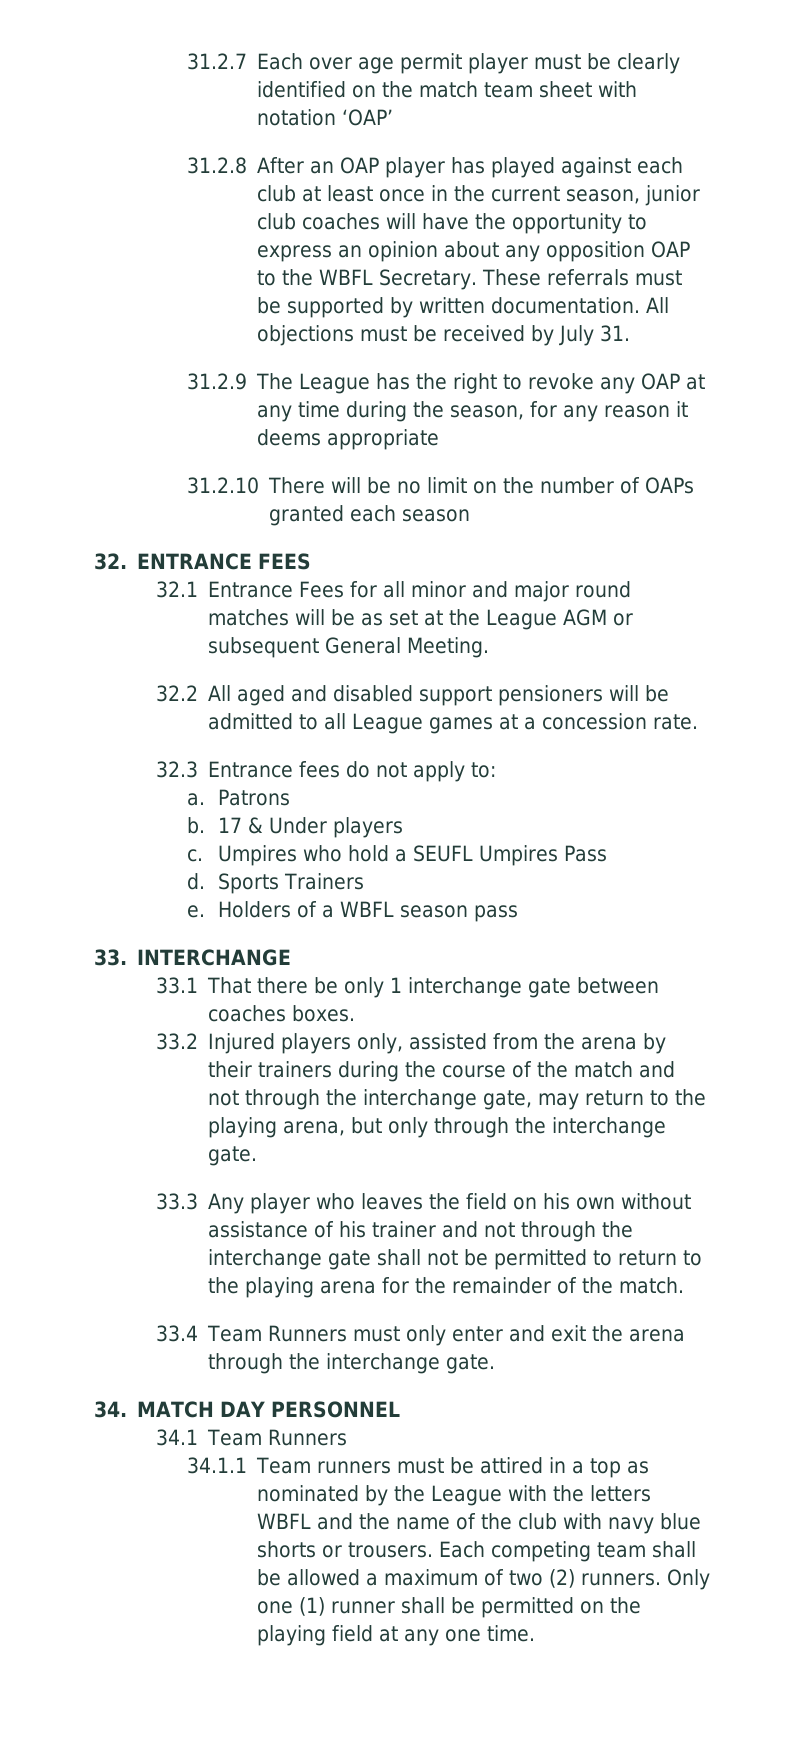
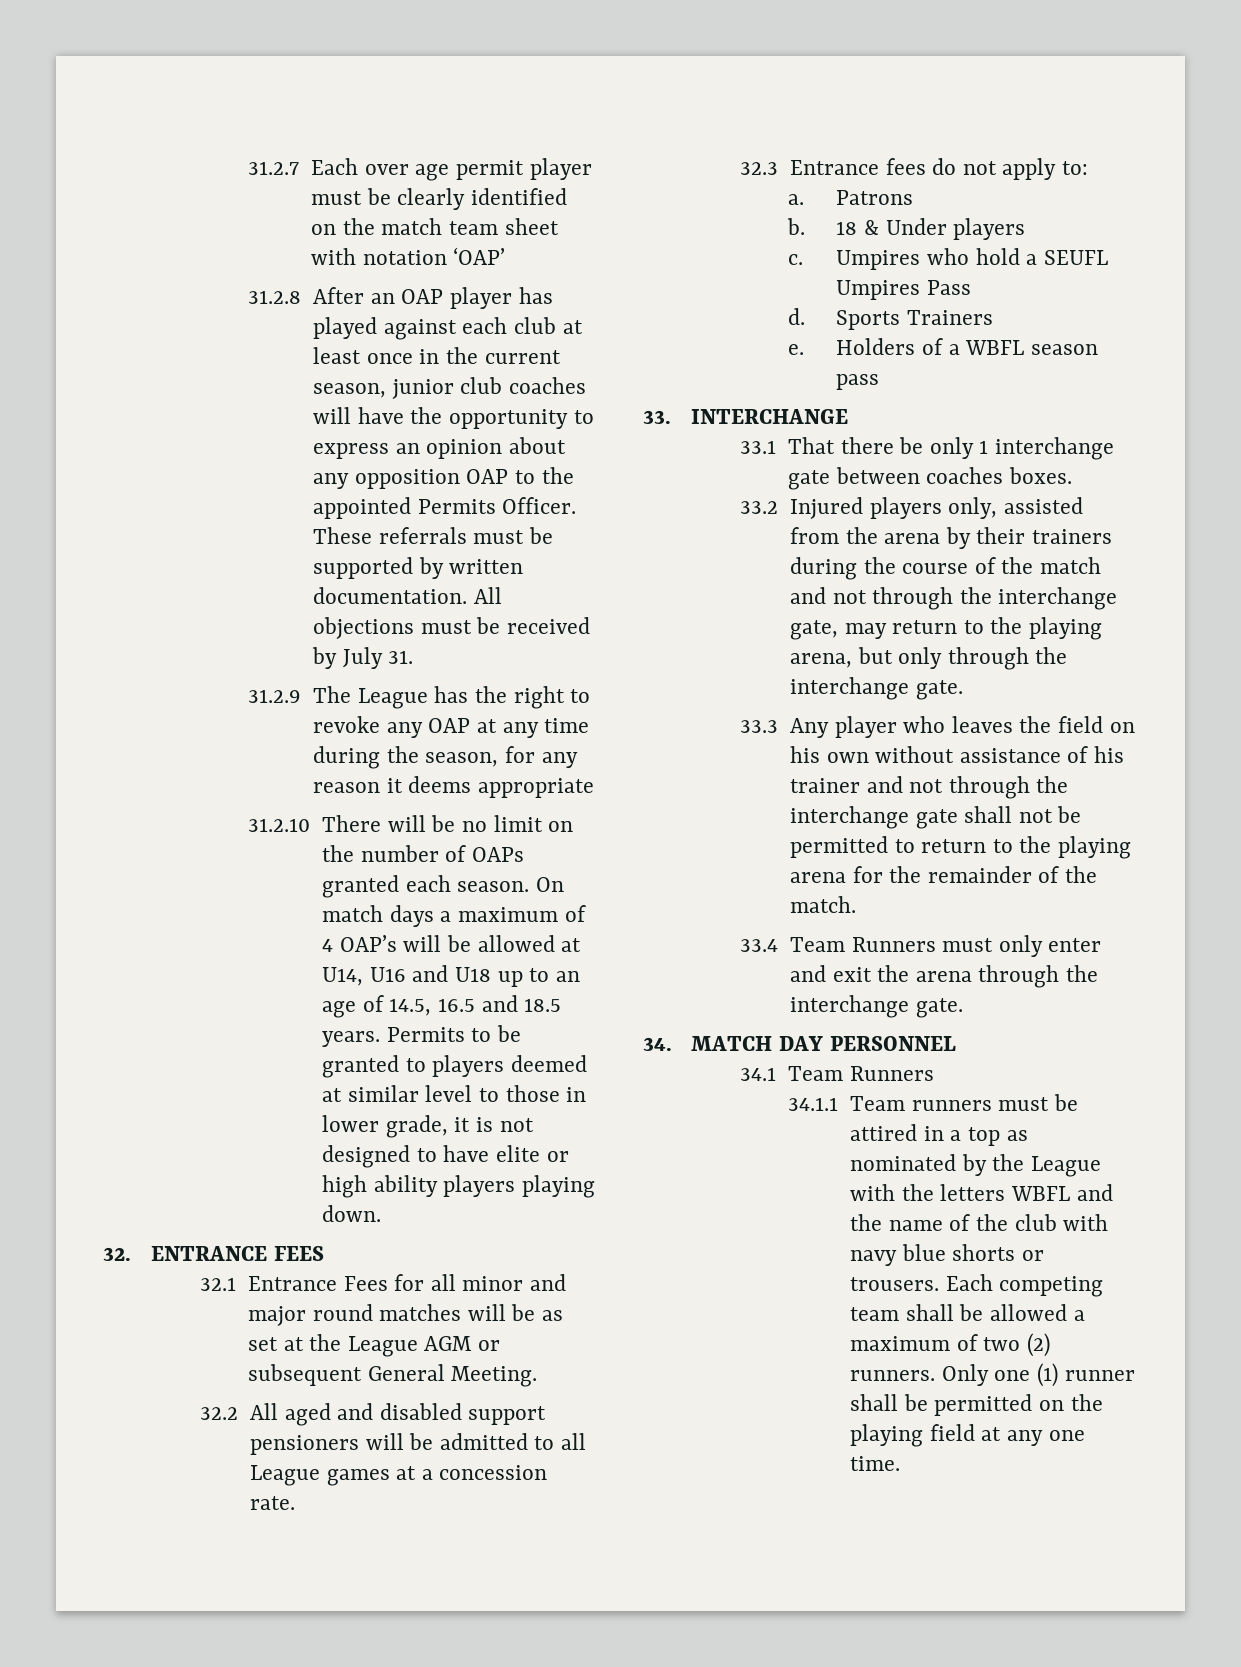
- 31.2.8 After an OAP player has played against each club at least once in the current season, junior club coaches will have the opportunity to express an opinion about any opposition OAP to the WBFL Secretary.
+ 31.2.8 After an OAP player has played against each club at least once in the current season, junior club coaches will have the opportunity to express an opinion about any opposition OAP to the appointed Permits Officer.
- 31.2.10 There will be no limit on the number of OAPs granted each season
+ 31.2.10 There will be no limit on the number of OAPs granted each season. On match days a maximum of 4 OAP’s will be allowed at U14, U16 and U18 up to an age of 14.5, 16.5 and 18.5 years. Permits to be granted to players deemed at similar level to those in lower grade, it is not designed to have elite or high ability players playing down.
- 17 & Under players
+ 18 & Under players

